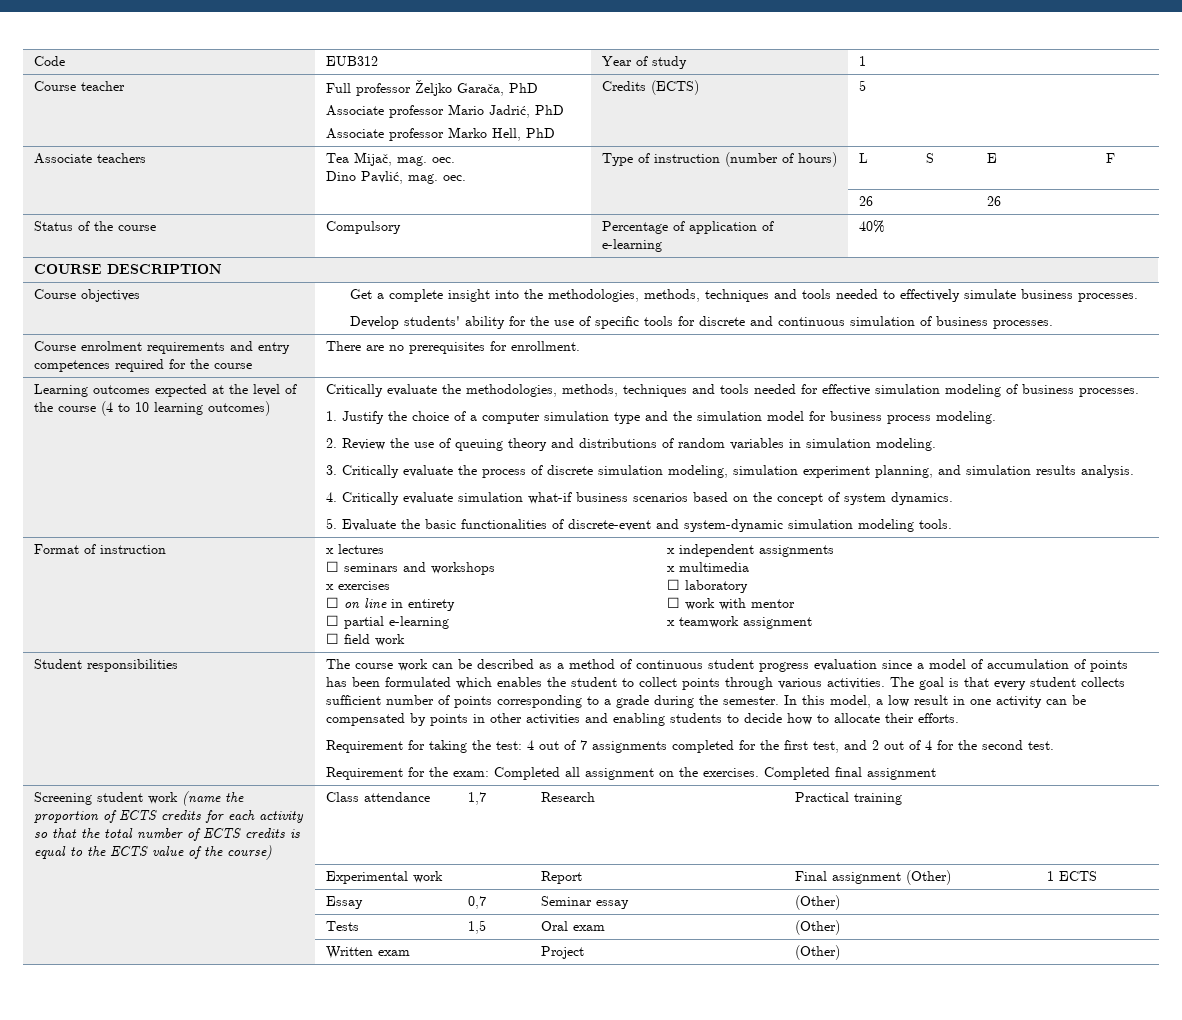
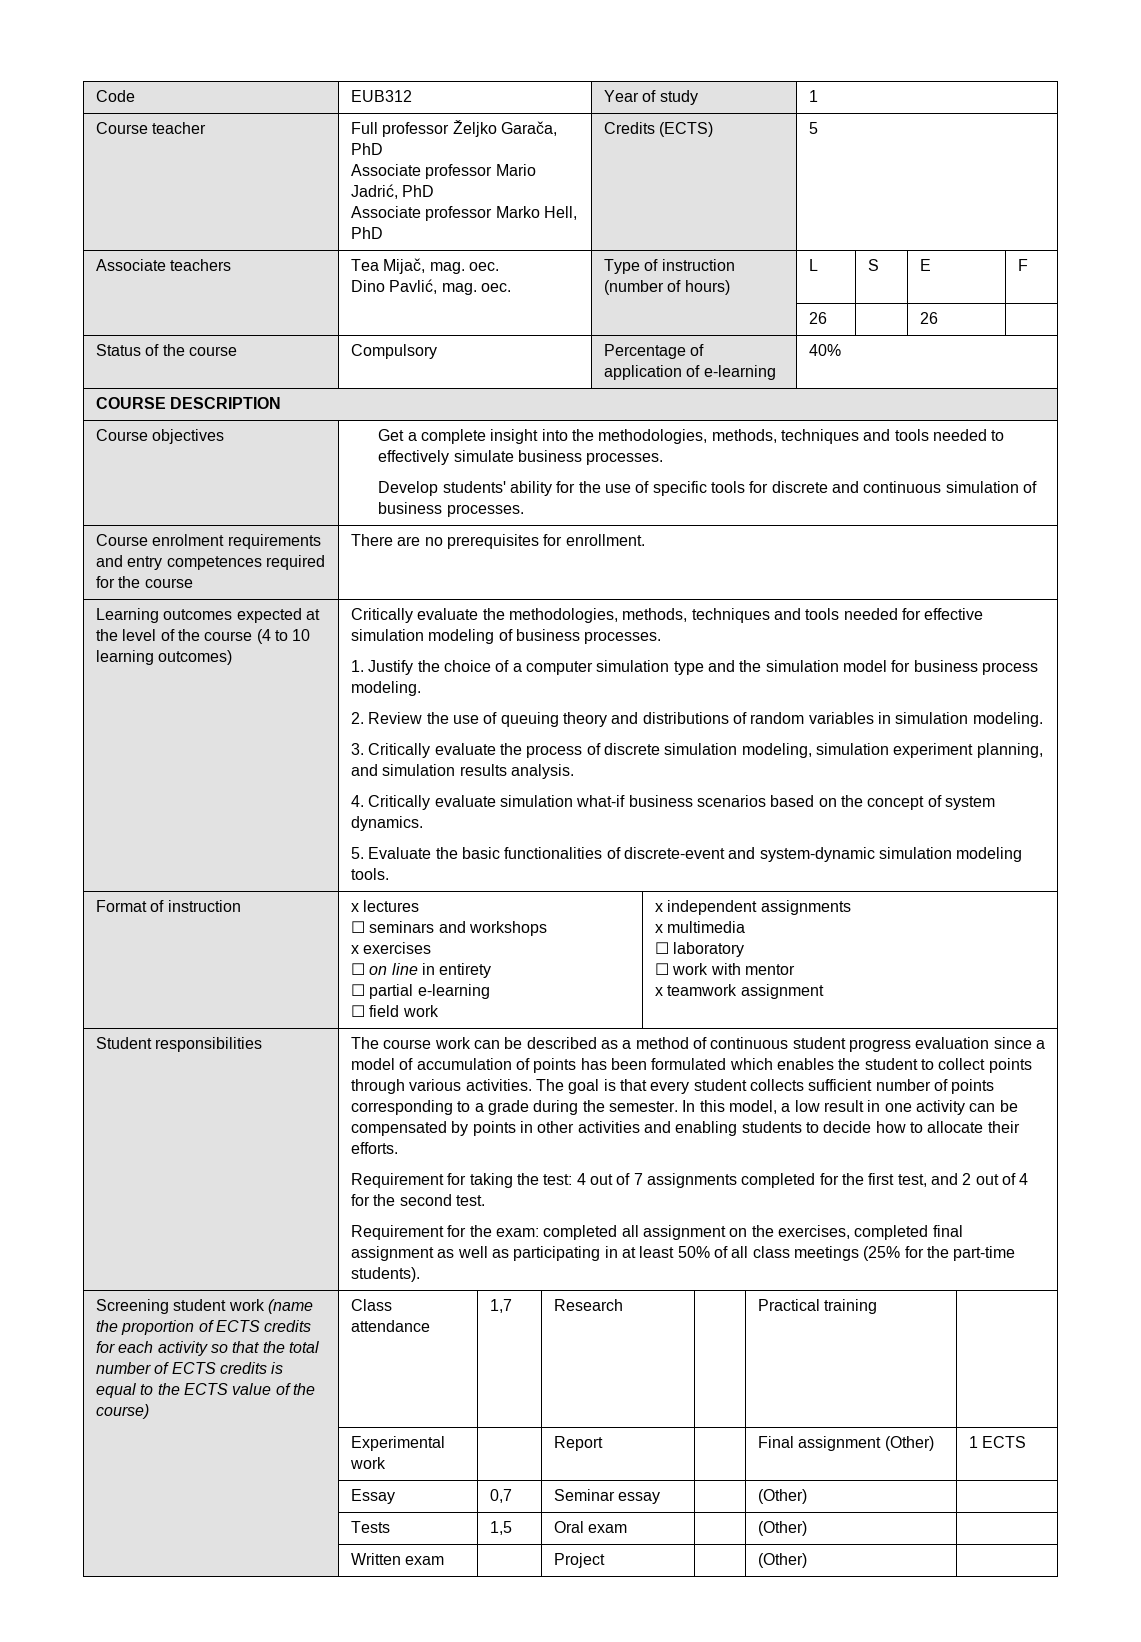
- Requirement for the exam: Completed all assignment on the exercises. Completed final assignment
+ Requirement for the exam: completed all assignment on the exercises, completed final assignment as well as participating in at least 50% of all class meetings (25% for the part-time students).

